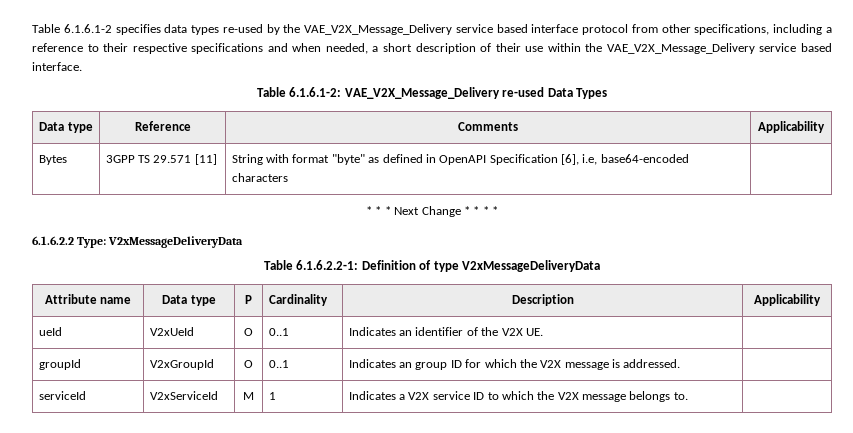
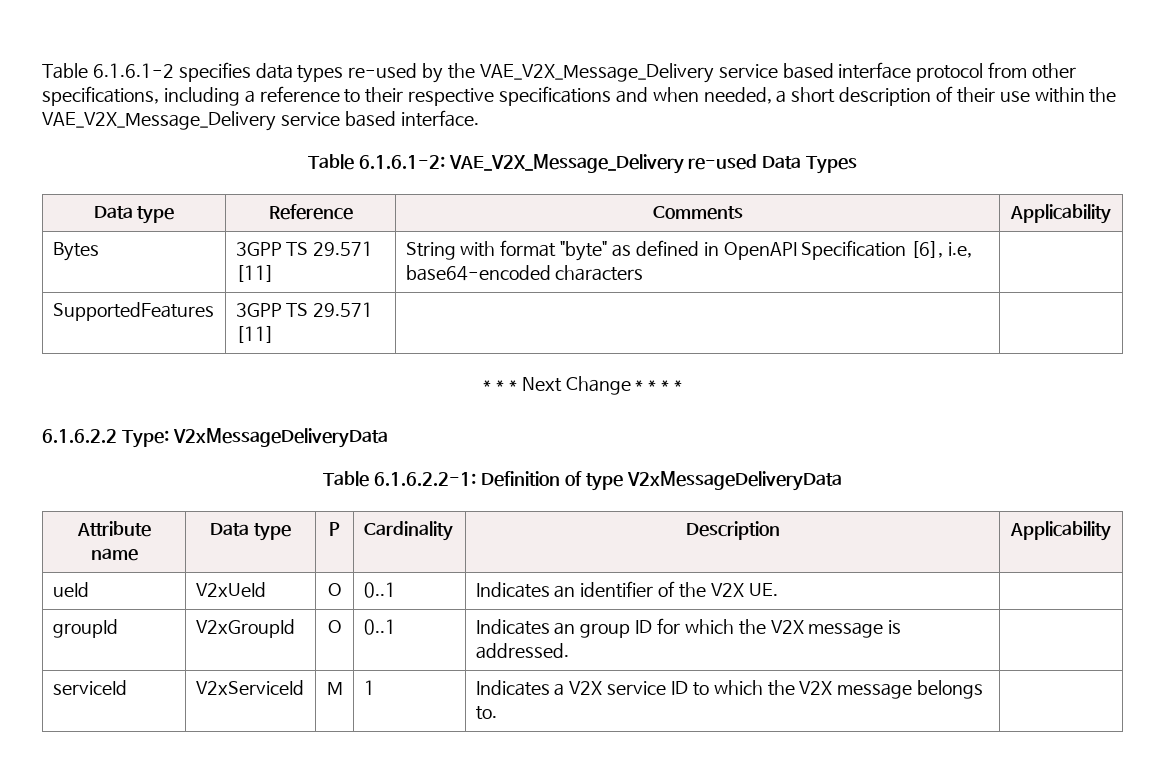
+ SupportedFeatures | 3GPP TS 29.571 [11] | |

